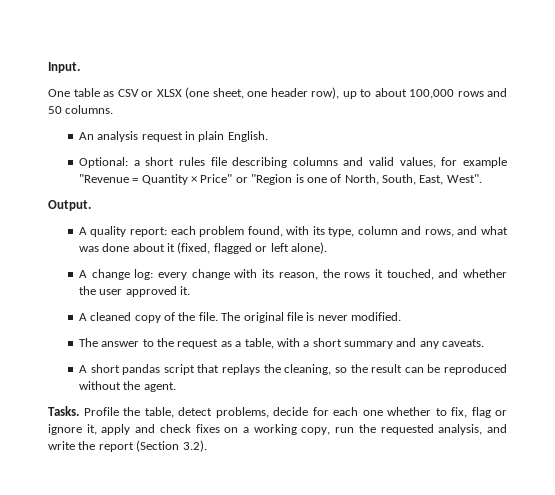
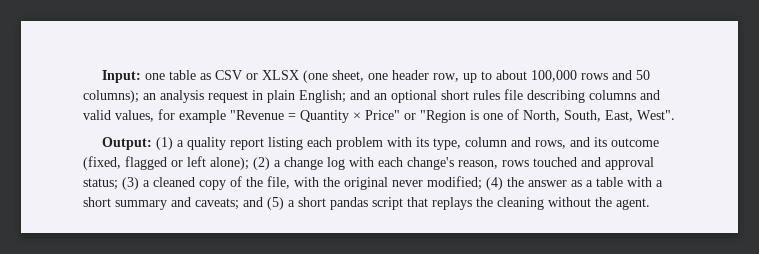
- Input.
- One table as CSV or XLSX (one sheet, one header row), up to about 100,000 rows and 50 columns.
- An analysis request in plain English.
- Optional: a short rules file describing columns and valid values, for example "Revenue = Quantity × Price" or "Region is one of North, South, East, West".
+ Input: one table as CSV or XLSX (one sheet, one header row, up to about 100,000 rows and 50 columns); an analysis request in plain English; and an optional short rules file describing columns and valid values, for example "Revenue = Quantity × Price" or "Region is one of North, South, East, West".
- Output.
- A quality report: each problem found, with its type, column and rows, and what was done about it (fixed, flagged or left alone).
- A change log: every change with its reason, the rows it touched, and whether the user approved it.
- A cleaned copy of the file. The original file is never modified.
- The answer to the request as a table, with a short summary and any caveats.
- A short pandas script that replays the cleaning, so the result can be reproduced without the agent.
- Tasks. Profile the table, detect problems, decide for each one whether to fix, flag or ignore it, apply and check fixes on a working copy, run the requested analysis, and write the report (Section 3.2).
+ Output: (1) a quality report listing each problem with its type, column and rows, and its outcome (fixed, flagged or left alone); (2) a change log with each change's reason, rows touched and approval status; (3) a cleaned copy of the file, with the original never modified; (4) the answer as a table with a short summary and caveats; and (5) a short pandas script that replays the cleaning without the agent.

